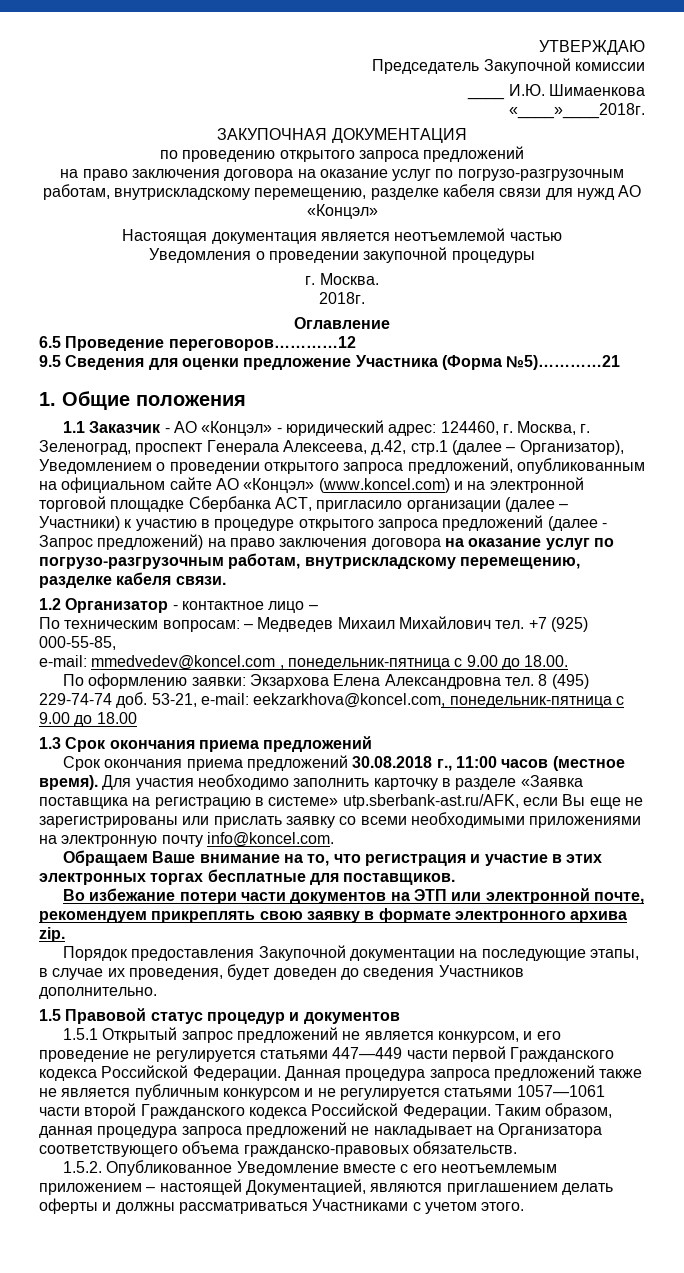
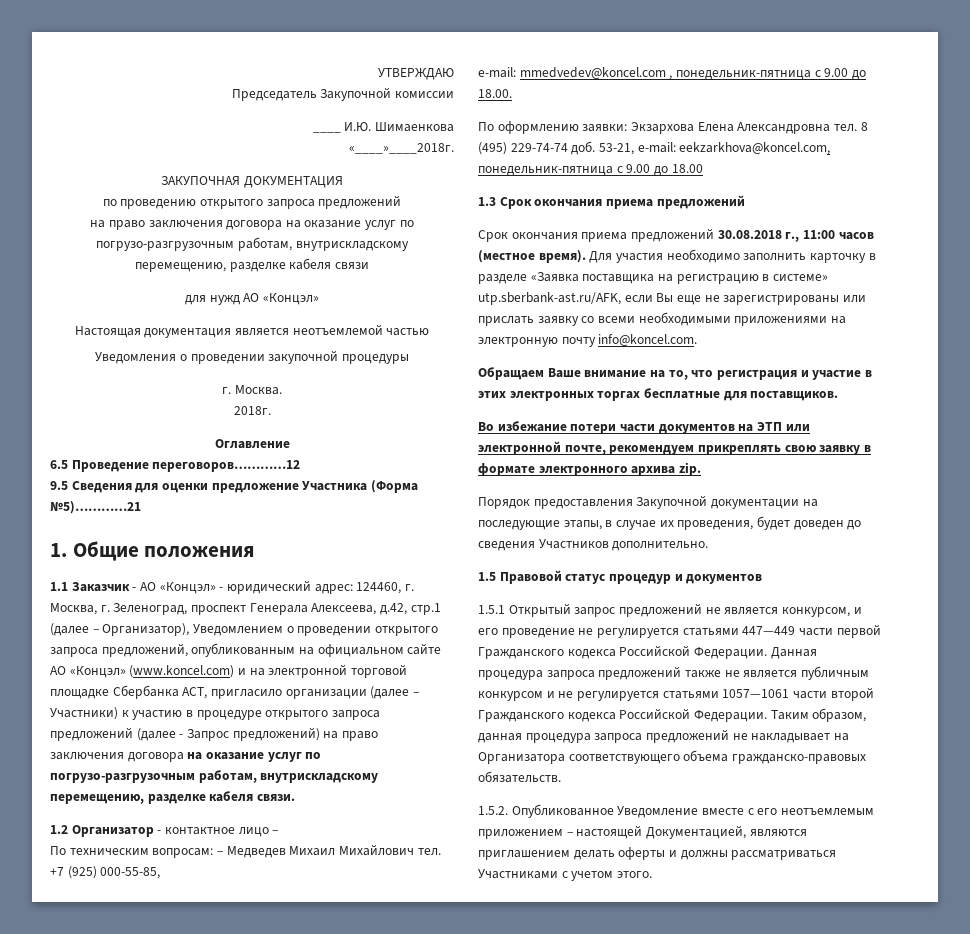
- на право заключения договора на оказание услуг по погрузо-разгрузочным работам, внутрискладскому перемещению, разделке кабеля связи для нужд АО «Концэл»
+ на право заключения договора на оказание услуг по погрузо-разгрузочным работам, внутрискладскому перемещению, разделке кабеля связи
+ для нужд АО «Концэл»

